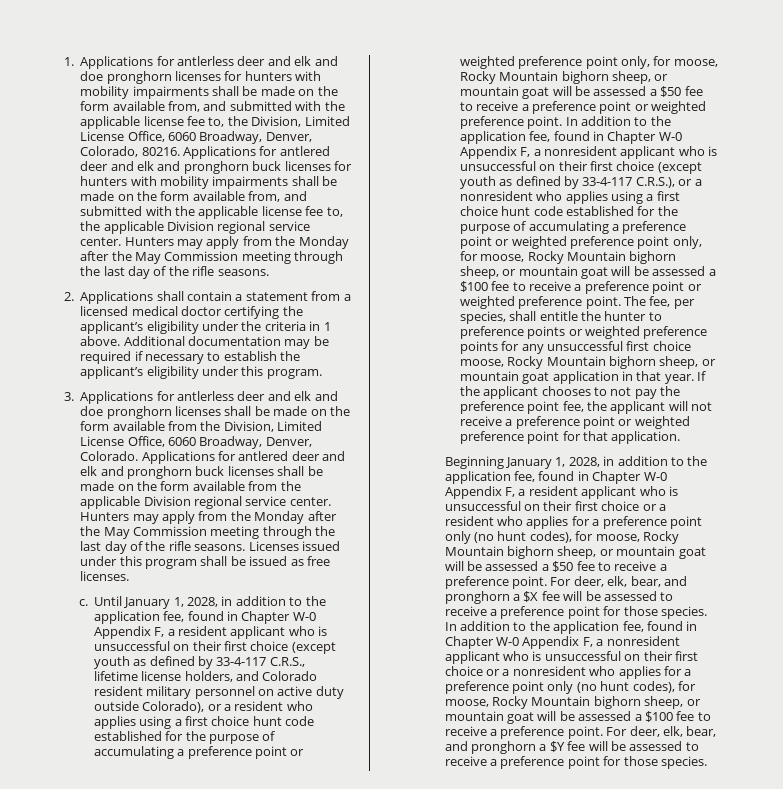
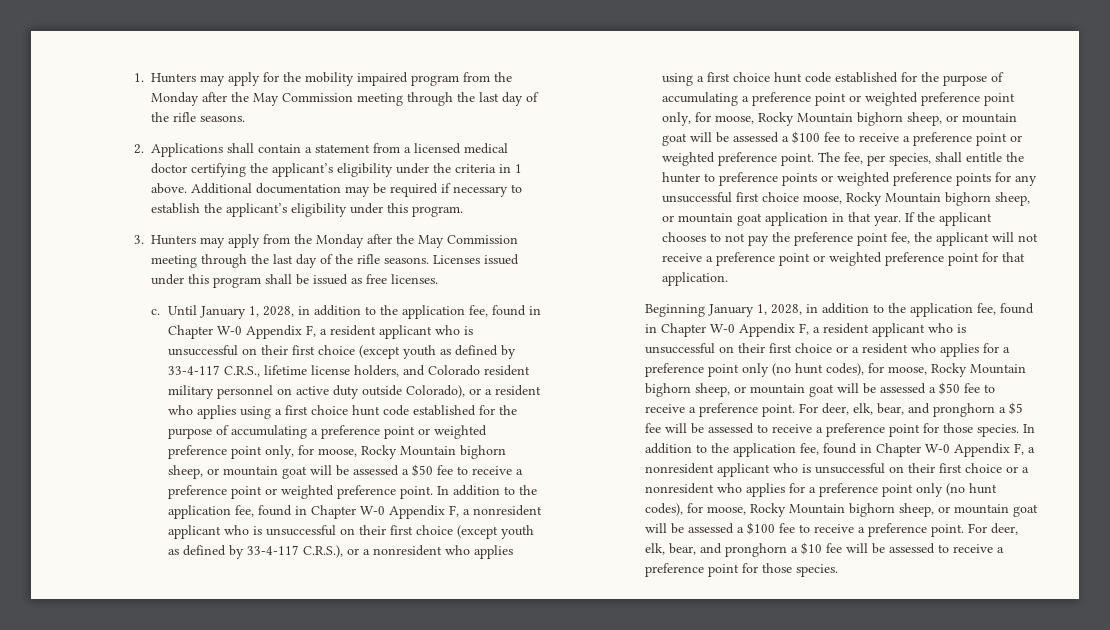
- 1. Applications for antlerless deer and elk and doe pronghorn licenses for hunters with mobility impairments shall be made on the form available from, and submitted with the applicable license fee to, the Division, Limited License Office, 6060 Broadway, Denver, Colorado, 80216. Applications for antlered deer and elk and pronghorn buck licenses for hunters with mobility impairments shall be made on the form available from, and submitted with the applicable license fee to, the applicable Division regional service center. Hunters may apply from the Monday after the May Commission meeting through the last day of the rifle seasons.
+ 1. Hunters may apply for the mobility impaired program from the Monday after the May Commission meeting through the last day of the rifle seasons.
- 3. Applications for antlerless deer and elk and doe pronghorn licenses shall be made on the form available from the Division, Limited License Office, 6060 Broadway, Denver, Colorado. Applications for antlered deer and elk and pronghorn buck licenses shall be made on the form available from the applicable Division regional service center. Hunters may apply from the Monday after the May Commission meeting through the last day of the rifle seasons.
+ 3. Hunters may apply from the Monday after the May Commission meeting through the last day of the rifle seasons.
- For deer, elk, bear, and pronghorn a $X fee will be assessed to receive a preference point for those species.
+ For deer, elk, bear, and pronghorn a $5 fee will be assessed to receive a preference point for those species.
- For deer, elk, bear, and pronghorn a $Y fee will be assessed to receive a preference point for those species.
+ For deer, elk, bear, and pronghorn a $10 fee will be assessed to receive a preference point for those species.

